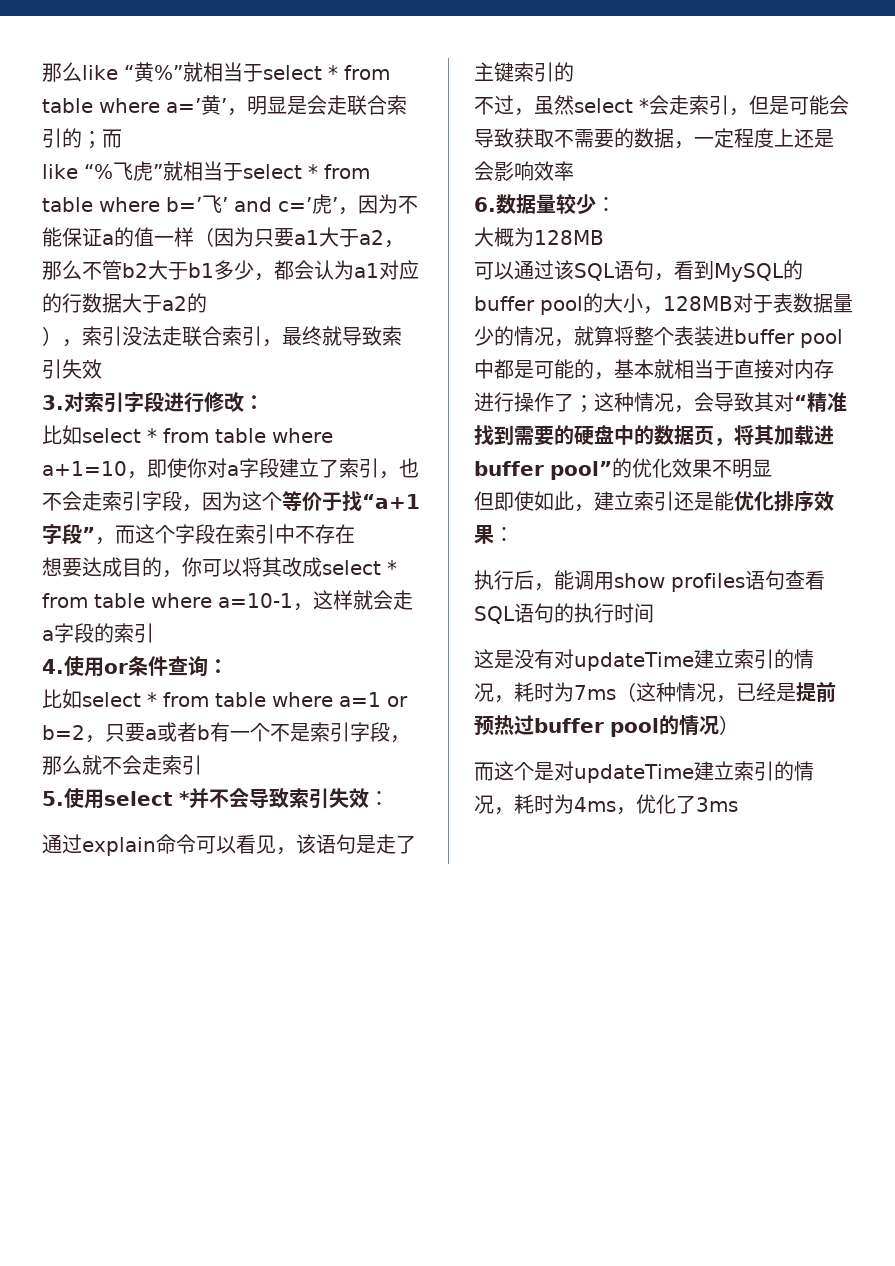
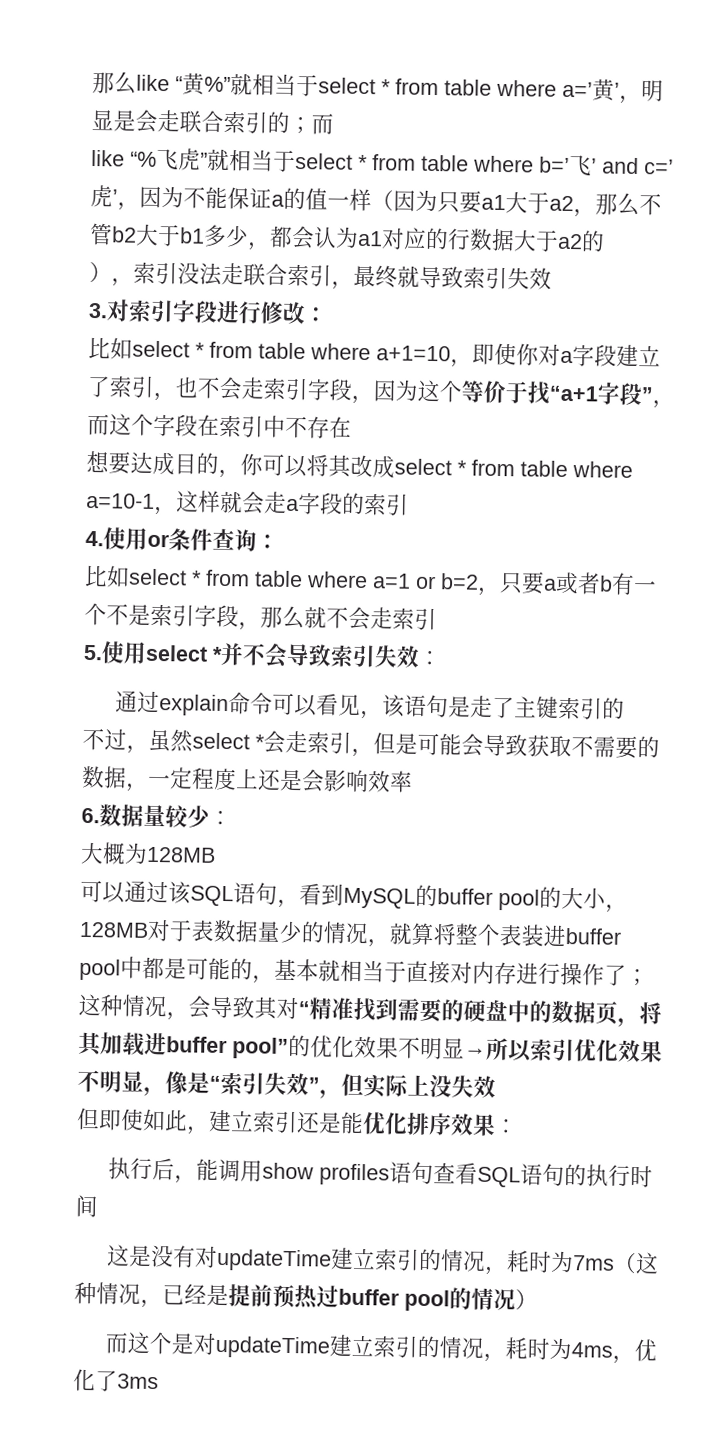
- 可以通过该SQL语句，看到MySQL的buffer pool的大小，128MB对于表数据量少的情况，就算将整个表装进buffer pool中都是可能的，基本就相当于直接对内存进行操作了；这种情况，会导致其对“精准找到需要的硬盘中的数据页，将其加载进buffer pool”的优化效果不明显
+ 可以通过该SQL语句，看到MySQL的buffer pool的大小，128MB对于表数据量少的情况，就算将整个表装进buffer pool中都是可能的，基本就相当于直接对内存进行操作了；这种情况，会导致其对“精准找到需要的硬盘中的数据页，将其加载进buffer pool”的优化效果不明显→所以索引优化效果不明显，像是“索引失效”，但实际上没失效

